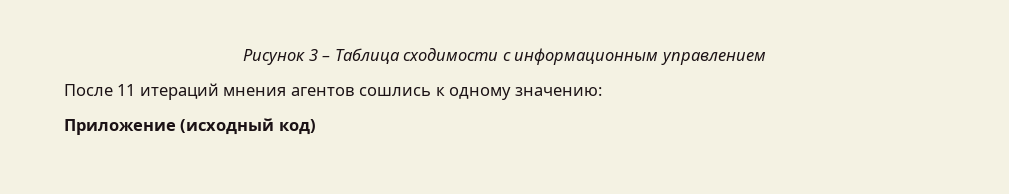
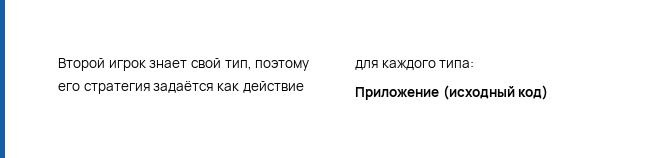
- Рисунок 3 – Таблица сходимости с информационным управлением
- После 11 итераций мнения агентов сошлись к одному значению:
+ Второй игрок знает свой тип, поэтому его стратегия задаётся как действие для каждого типа:

